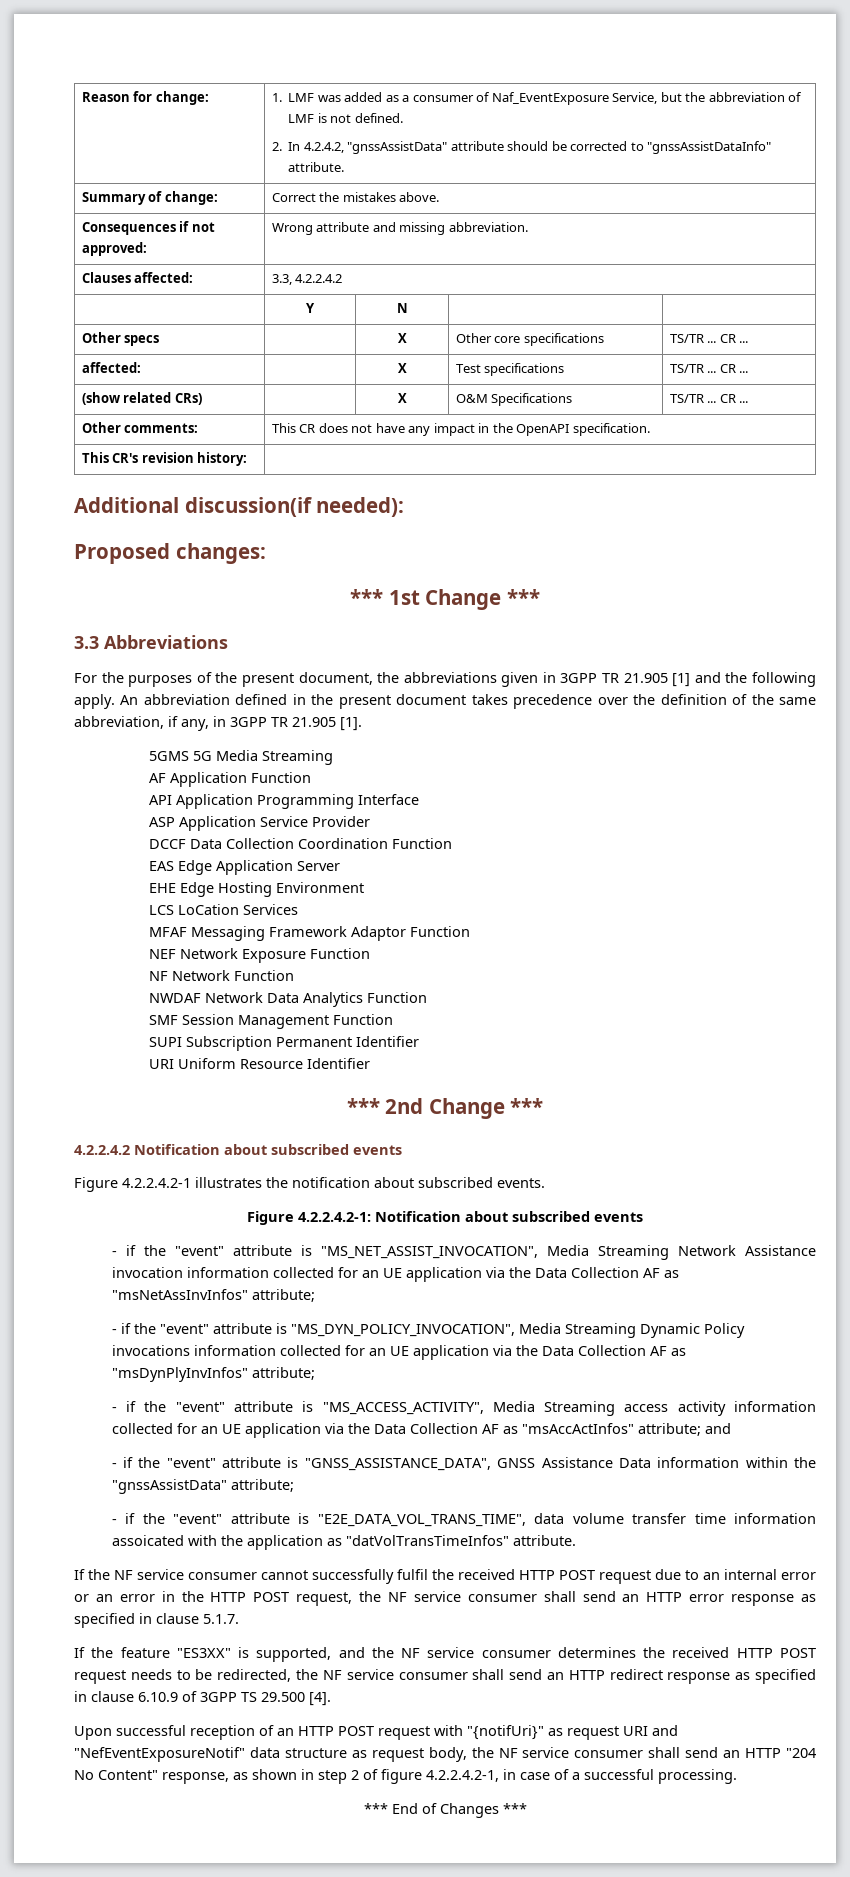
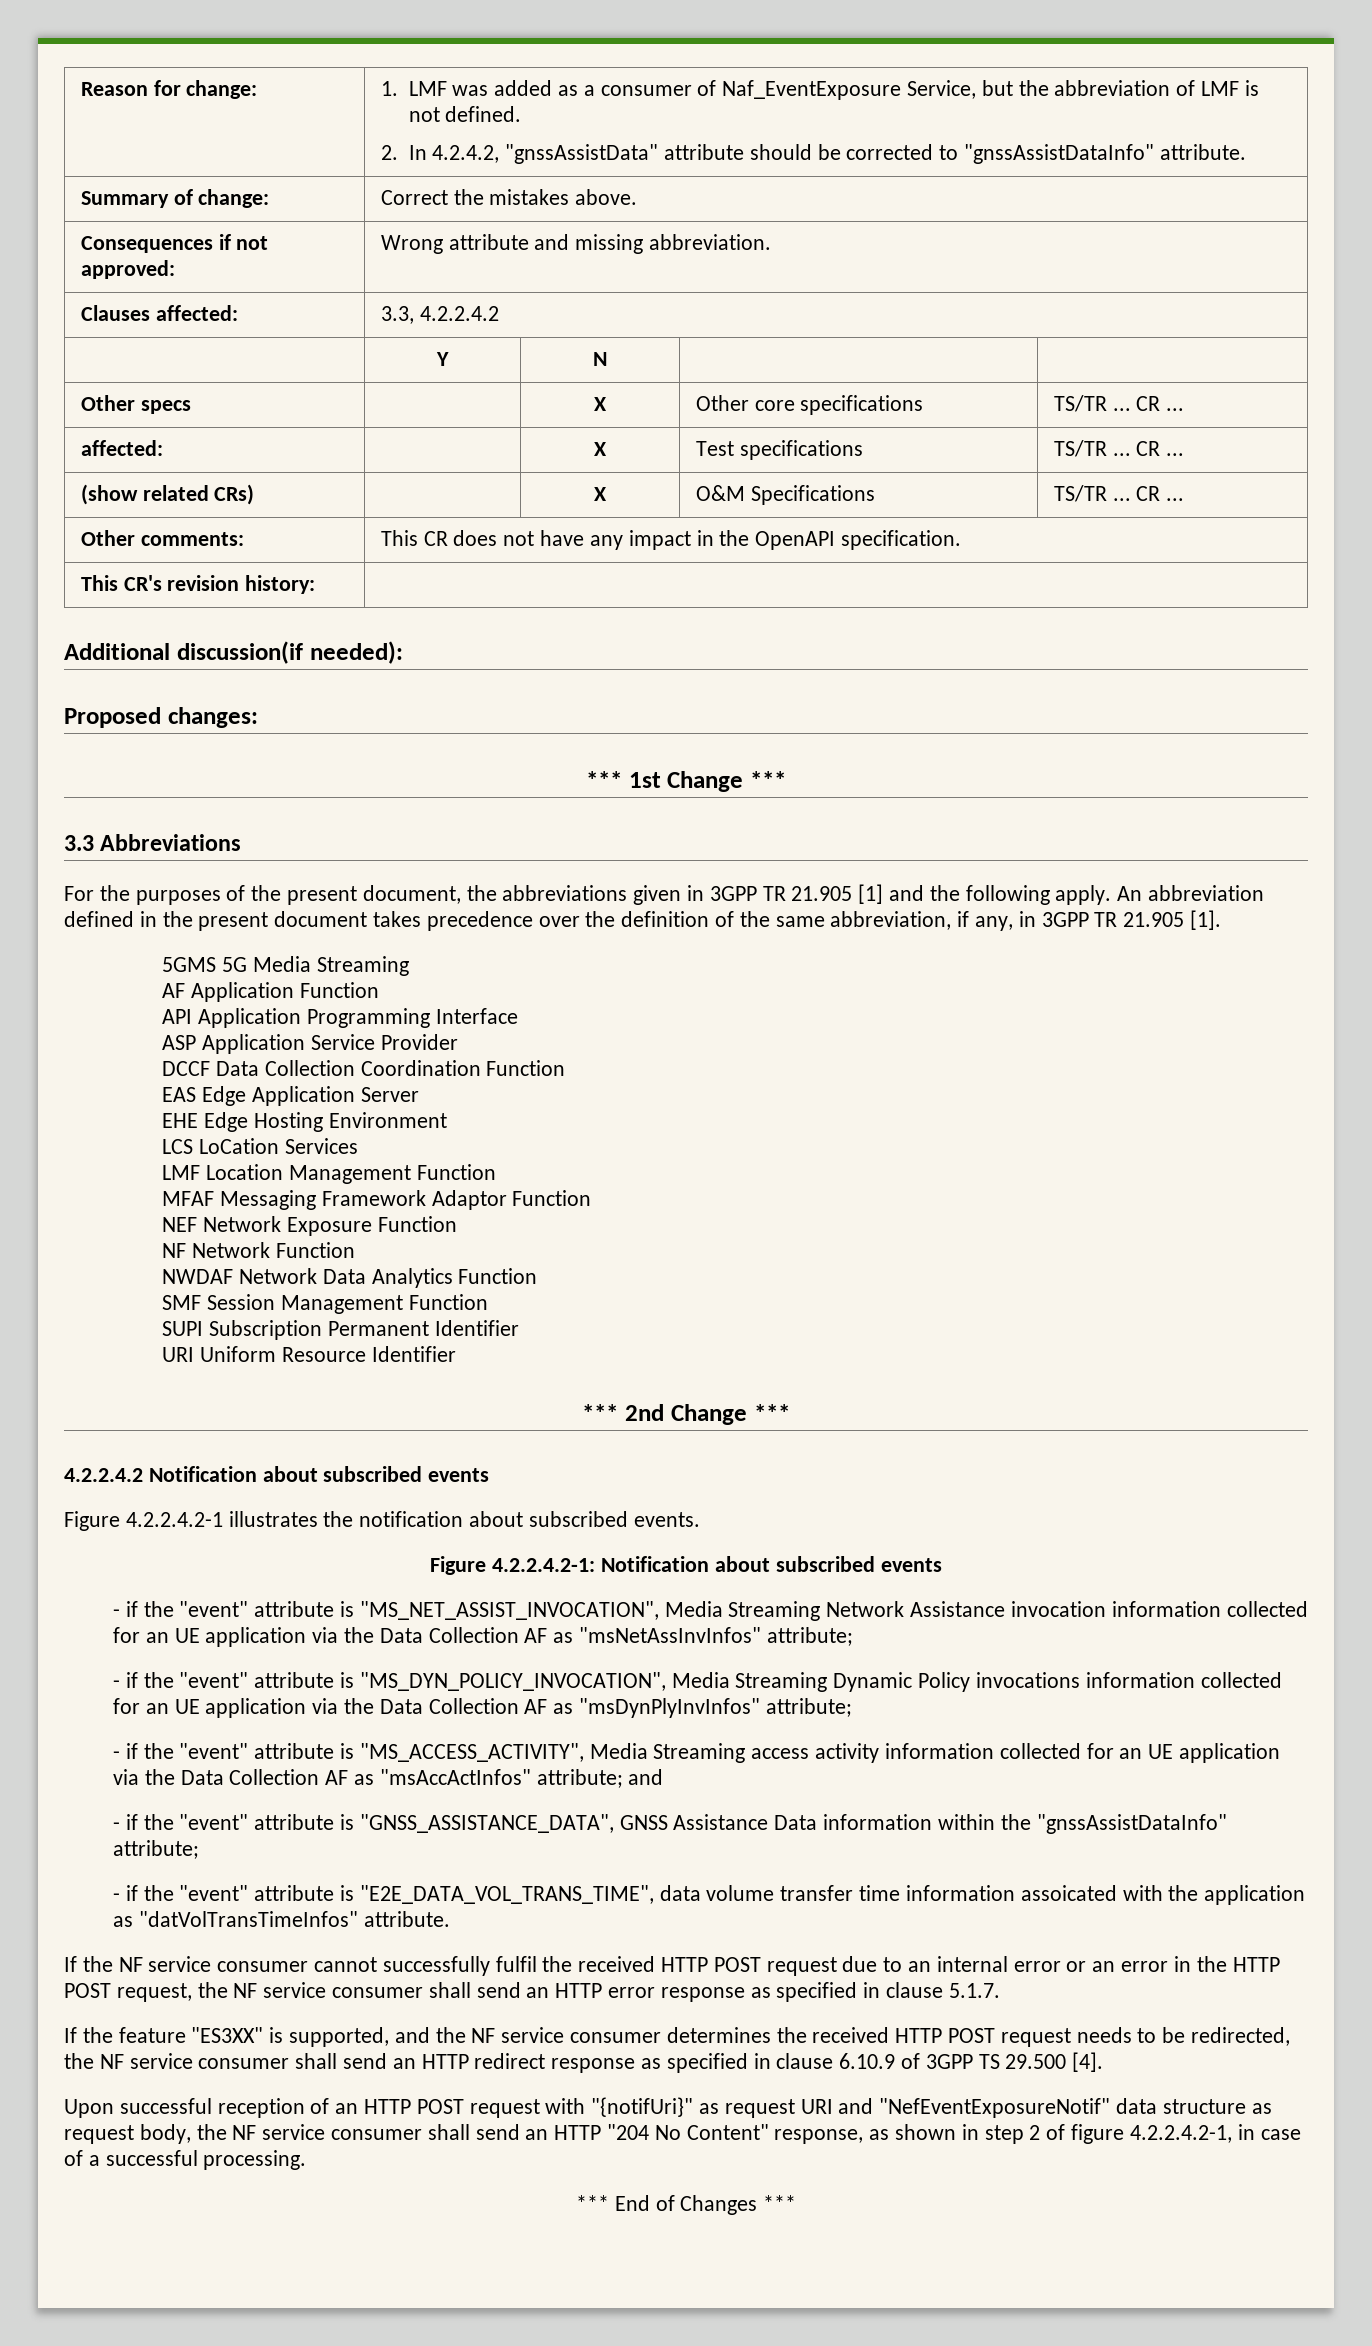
+ LMF Location Management Function
- - if the "event" attribute is "GNSS_ASSISTANCE_DATA", GNSS Assistance Data information within the "gnssAssistData" attribute;
+ - if the "event" attribute is "GNSS_ASSISTANCE_DATA", GNSS Assistance Data information within the "gnssAssistDataInfo" attribute;

